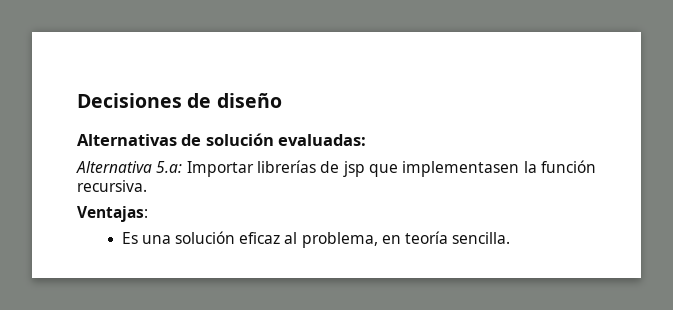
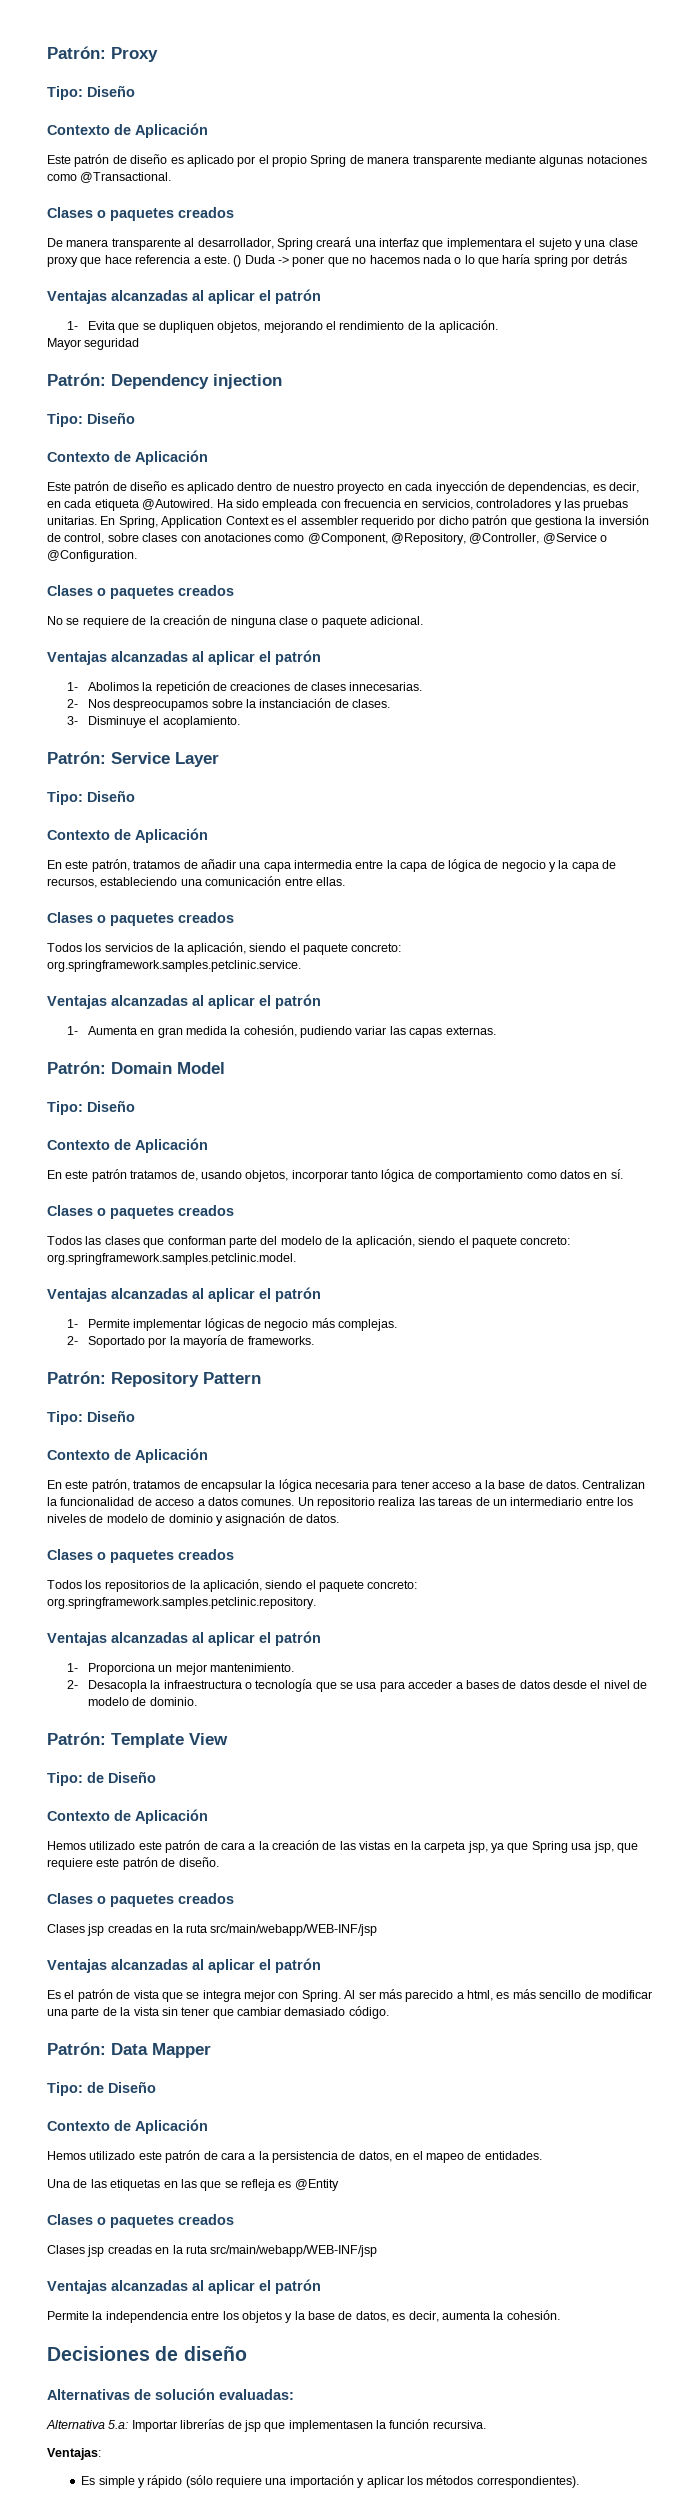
+ Patrón: Proxy
+ Tipo: Diseño
+ Contexto de Aplicación
+ Este patrón de diseño es aplicado por el propio Spring de manera transparente mediante algunas notaciones como @Transactional.
+ Clases o paquetes creados
+ De manera transparente al desarrollador, Spring creará una interfaz que implementara el sujeto y una clase proxy que hace referencia a este. () Duda -> poner que no hacemos nada o lo que haría spring por detrás
+ Ventajas alcanzadas al aplicar el patrón
+ 1- Evita que se dupliquen objetos, mejorando el rendimiento de la aplicación.
+ Mayor seguridad
+ Patrón: Dependency injection
+ Tipo: Diseño
+ Contexto de Aplicación
+ Este patrón de diseño es aplicado dentro de nuestro proyecto en cada inyección de dependencias, es decir, en cada etiqueta @Autowired. Ha sido empleada con frecuencia en servicios, controladores y las pruebas unitarias. En Spring, Application Context es el assembler requerido por dicho patrón que gestiona la inversión de control, sobre clases con anotaciones como @Component, @Repository, @Controller, @Service o @Configuration.
+ Clases o paquetes creados
+ No se requiere de la creación de ninguna clase o paquete adicional.
+ Ventajas alcanzadas al aplicar el patrón
+ 1- Abolimos la repetición de creaciones de clases innecesarias.
+ 2- Nos despreocupamos sobre la instanciación de clases.
+ 3- Disminuye el acoplamiento.
+ Patrón: Service Layer
+ Tipo: Diseño
+ Contexto de Aplicación
+ En este patrón, tratamos de añadir una capa intermedia entre la capa de lógica de negocio y la capa de recursos, estableciendo una comunicación entre ellas.
+ Clases o paquetes creados
+ Todos los servicios de la aplicación, siendo el paquete concreto: org.springframework.samples.petclinic.service.
+ Ventajas alcanzadas al aplicar el patrón
+ 1- Aumenta en gran medida la cohesión, pudiendo variar las capas externas.
+ Patrón: Domain Model
+ Tipo: Diseño
+ Contexto de Aplicación
+ En este patrón tratamos de, usando objetos, incorporar tanto lógica de comportamiento como datos en sí.
+ Clases o paquetes creados
+ Todos las clases que conforman parte del modelo de la aplicación, siendo el paquete concreto: org.springframework.samples.petclinic.model.
+ Ventajas alcanzadas al aplicar el patrón
+ 1- Permite implementar lógicas de negocio más complejas.
+ 2- Soportado por la mayoría de frameworks.
+ Patrón: Repository Pattern
+ Tipo: Diseño
+ Contexto de Aplicación
+ En este patrón, tratamos de encapsular la lógica necesaria para tener acceso a la base de datos. Centralizan la funcionalidad de acceso a datos comunes. Un repositorio realiza las tareas de un intermediario entre los niveles de modelo de dominio y asignación de datos.
+ Clases o paquetes creados
+ Todos los repositorios de la aplicación, siendo el paquete concreto: org.springframework.samples.petclinic.repository.
+ Ventajas alcanzadas al aplicar el patrón
+ 1- Proporciona un mejor mantenimiento.
+ 2- Desacopla la infraestructura o tecnología que se usa para acceder a bases de datos desde el nivel de modelo de dominio.
+ Patrón: Template View
+ Tipo: de Diseño
+ Contexto de Aplicación
+ Hemos utilizado este patrón de cara a la creación de las vistas en la carpeta jsp, ya que Spring usa jsp, que requiere este patrón de diseño.
+ Clases o paquetes creados
+ Clases jsp creadas en la ruta src/main/webapp/WEB-INF/jsp
+ Ventajas alcanzadas al aplicar el patrón
+ Es el patrón de vista que se integra mejor con Spring. Al ser más parecido a html, es más sencillo de modificar una parte de la vista sin tener que cambiar demasiado código.
+ Patrón: Data Mapper
+ Tipo: de Diseño
+ Contexto de Aplicación
+ Hemos utilizado este patrón de cara a la persistencia de datos, en el mapeo de entidades.
+ Una de las etiquetas en las que se refleja es @Entity
+ Clases o paquetes creados
+ Clases jsp creadas en la ruta src/main/webapp/WEB-INF/jsp
+ Ventajas alcanzadas al aplicar el patrón
+ Permite la independencia entre los objetos y la base de datos, es decir, aumenta la cohesión.
- Es una solución eficaz al problema, en teoría sencilla.
+ Es simple y rápido (sólo requiere una importación y aplicar los métodos correspondientes).

